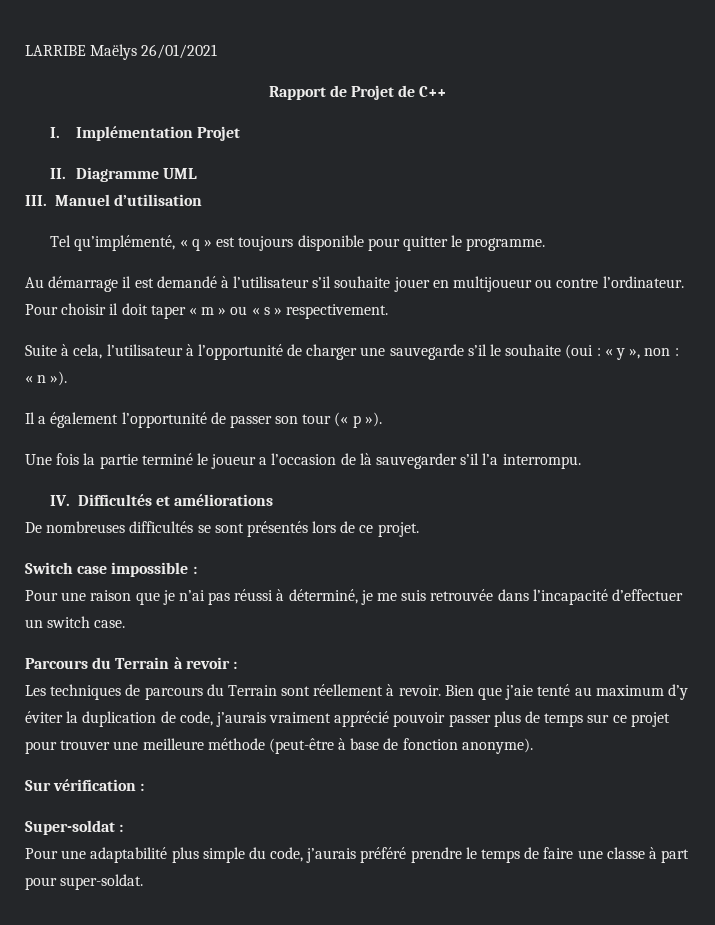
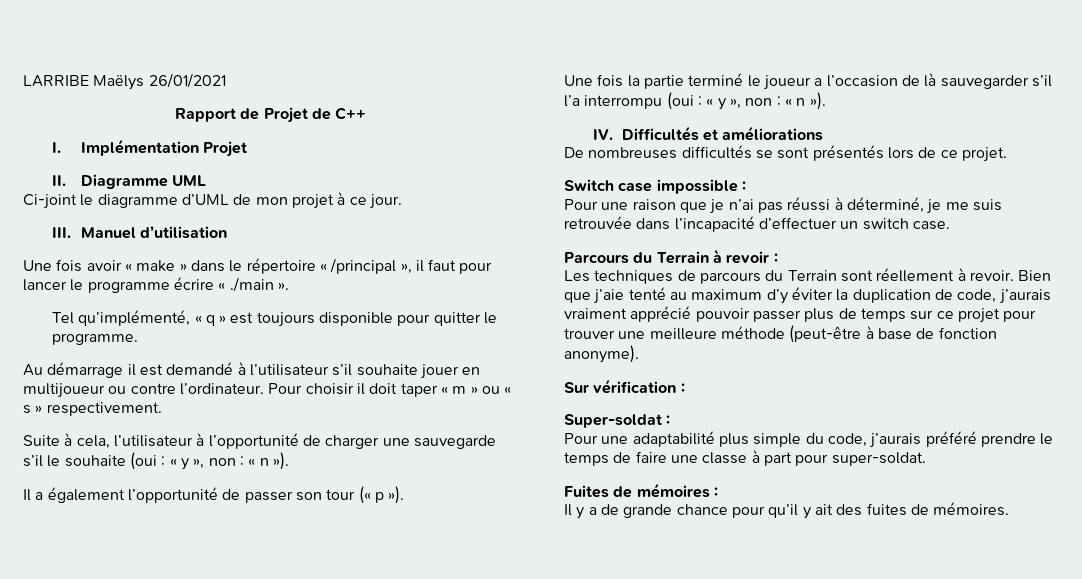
+ Ci-joint le diagramme d’UML de mon projet à ce jour.
  III. Manuel d’utilisation
+ Une fois avoir « make » dans le répertoire « /principal », il faut pour lancer le programme écrire « ./main ».
- Une fois la partie terminé le joueur a l’occasion de là sauvegarder s’il l’a interrompu.
+ Une fois la partie terminé le joueur a l’occasion de là sauvegarder s’il l’a interrompu (oui : « y », non : « n »).
+ Fuites de mémoires :
+ Il y a de grande chance pour qu’il y ait des fuites de mémoires.

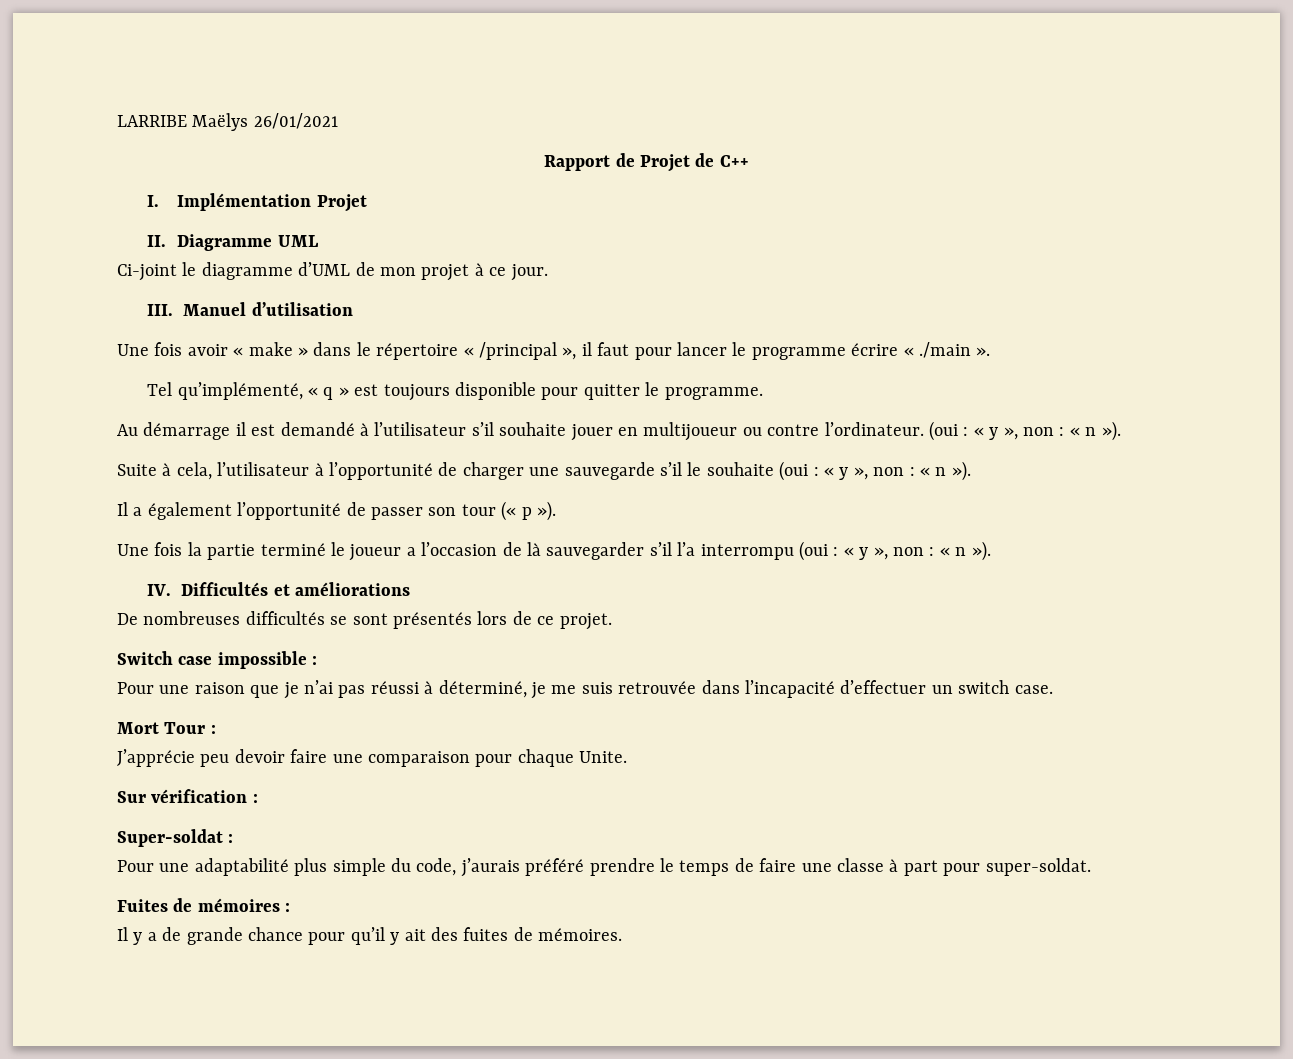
- Au démarrage il est demandé à l’utilisateur s’il souhaite jouer en multijoueur ou contre l’ordinateur. Pour choisir il doit taper « m » ou « s » respectivement.
+ Au démarrage il est demandé à l’utilisateur s’il souhaite jouer en multijoueur ou contre l’ordinateur. (oui : « y », non : « n »).
- Parcours du Terrain à revoir :
- Les techniques de parcours du Terrain sont réellement à revoir. Bien que j’aie tenté au maximum d’y éviter la duplication de code, j’aurais vraiment apprécié pouvoir passer plus de temps sur ce projet pour trouver une meilleure méthode (peut-être à base de fonction anonyme).
+ Mort Tour :
+ J’apprécie peu devoir faire une comparaison pour chaque Unite.

